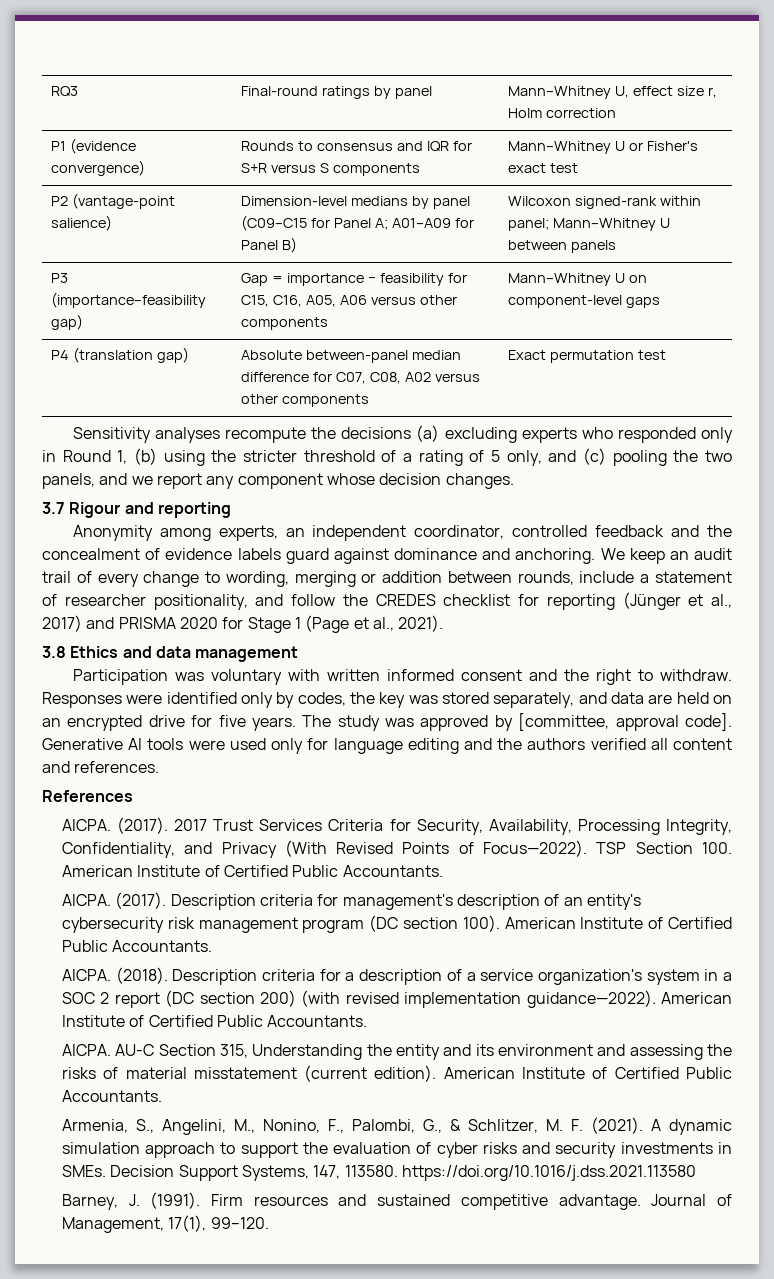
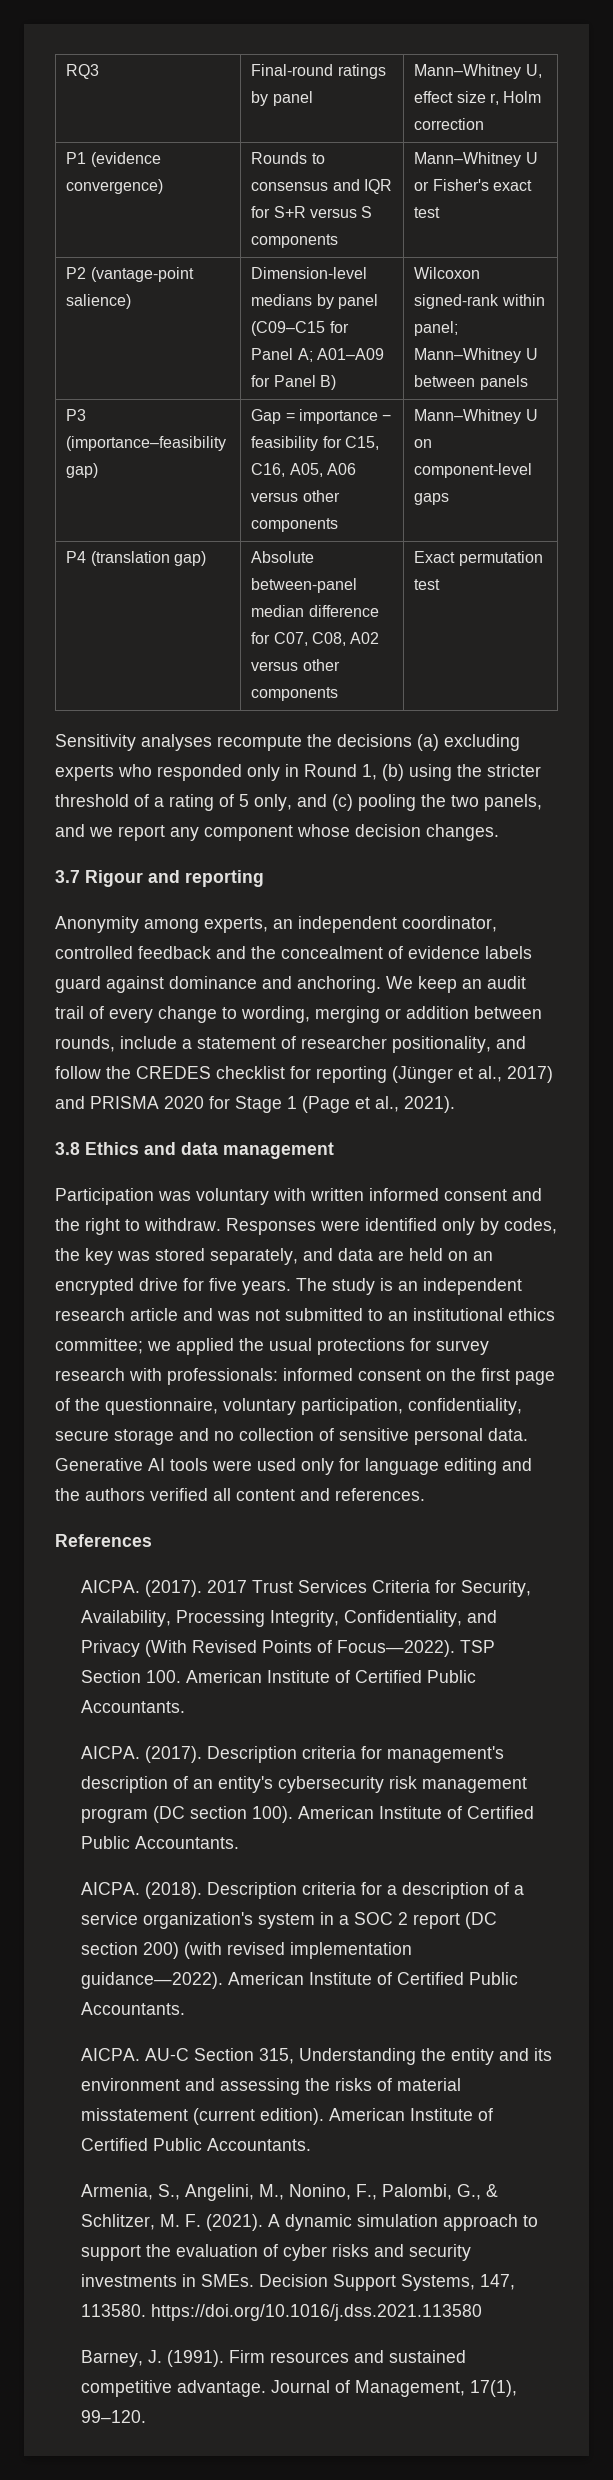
- The study was approved by [committee, approval code].
+ The study is an independent research article and was not submitted to an institutional ethics committee; we applied the usual protections for survey research with professionals: informed consent on the first page of the questionnaire, voluntary participation, confidentiality, secure storage and no collection of sensitive personal data.

